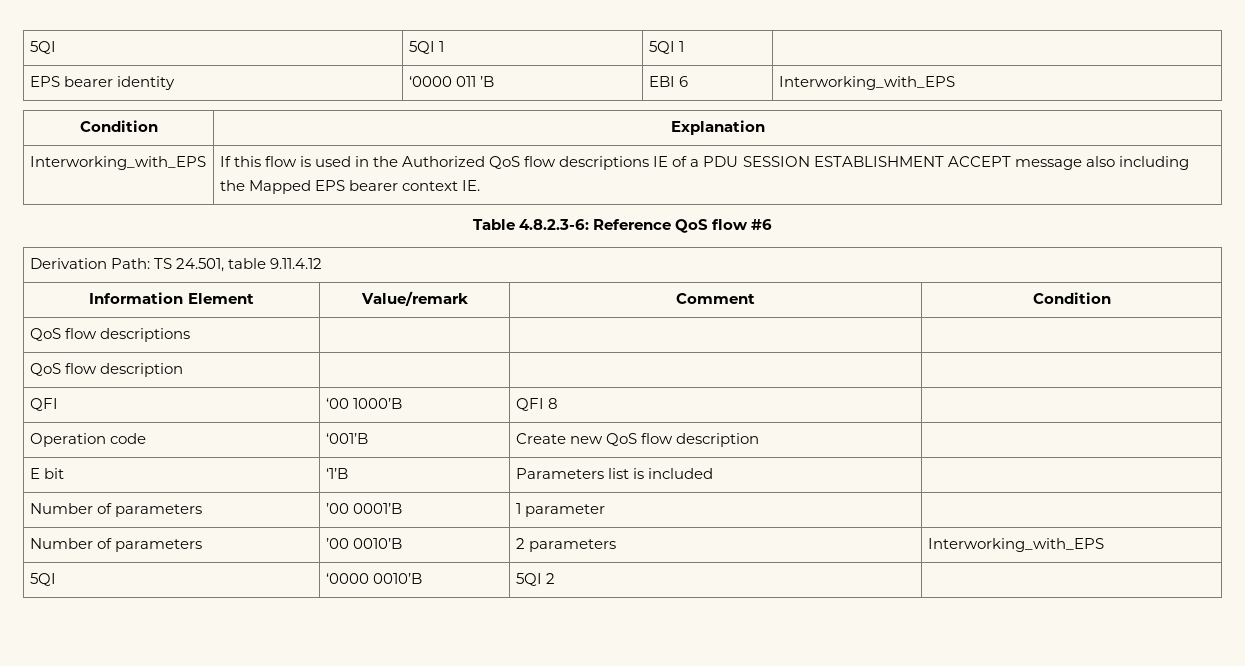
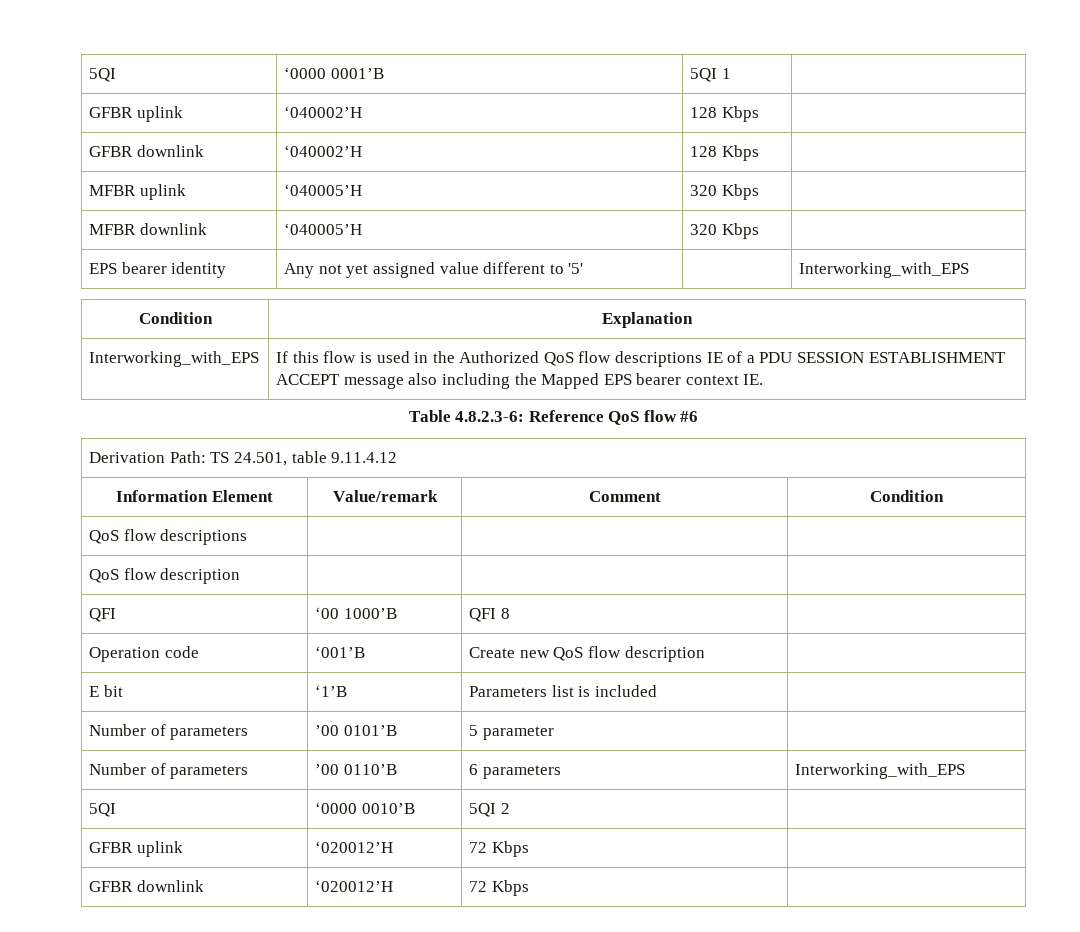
- 5QI | 5QI 1 | 5QI 1 |
- EPS bearer identity | ‘0000 011 ’B | EBI 6 | Interworking_with_EPS
+ 5QI | ‘0000 0001’B | 5QI 1 |
+ GFBR uplink | ‘040002’H | 128 Kbps |
+ GFBR downlink | ‘040002’H | 128 Kbps |
+ MFBR uplink | ‘040005’H | 320 Kbps |
+ MFBR downlink | ‘040005’H | 320 Kbps |
+ EPS bearer identity | Any not yet assigned value different to '5' | | Interworking_with_EPS
- Number of parameters | ’00 0001’B | 1 parameter |
+ Number of parameters | ’00 0101’B | 5 parameter |
- Number of parameters | ’00 0010’B | 2 parameters | Interworking_with_EPS
+ Number of parameters | ’00 0110’B | 6 parameters | Interworking_with_EPS
+ GFBR uplink | ‘020012’H | 72 Kbps |
+ GFBR downlink | ‘020012’H | 72 Kbps |

